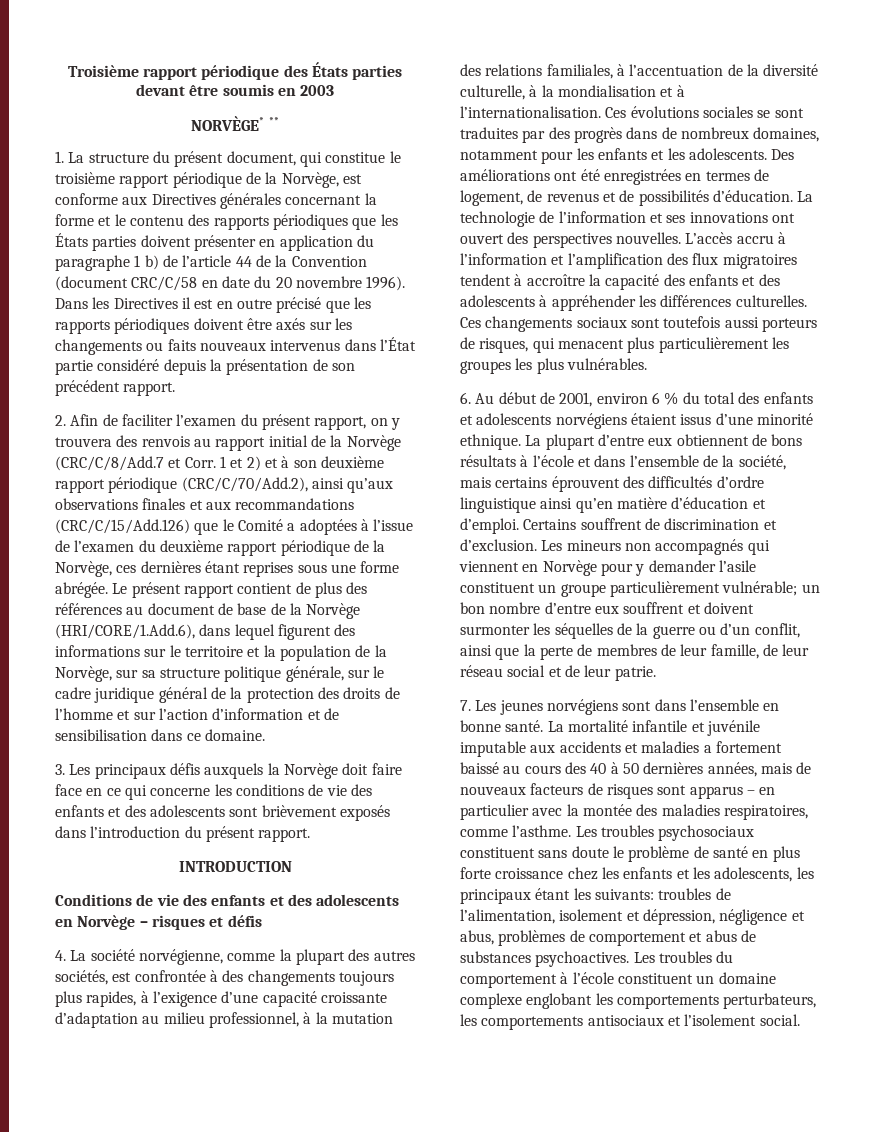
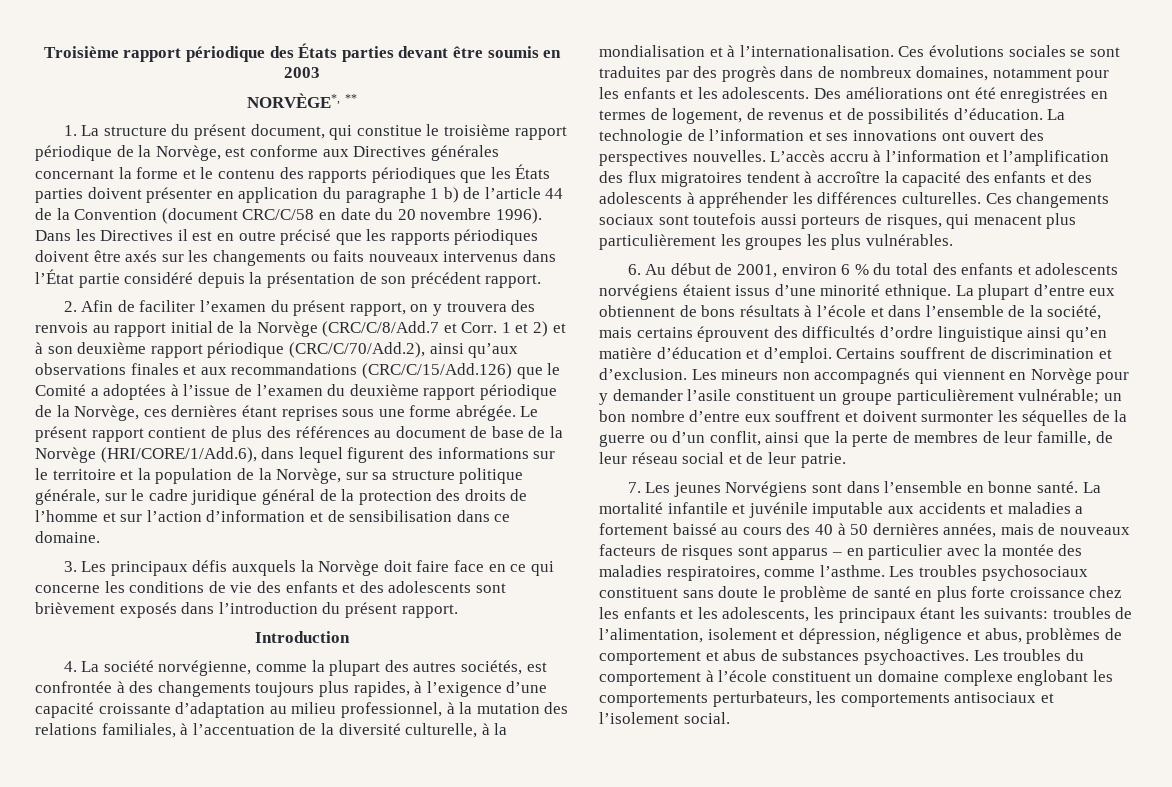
- NORVÈGE* **
+ NORVÈGE*, **
- Le présent rapport contient de plus des références au document de base de la Norvège (HRI/CORE/1.Add.6), dans lequel figurent des informations sur le territoire et la population de la Norvège, sur sa structure politique générale, sur le cadre juridique général de la protection des droits de l’homme et sur l’action d’information et de sensibilisation dans ce domaine.
+ Le présent rapport contient de plus des références au document de base de la Norvège (HRI/CORE/1/Add.6), dans lequel figurent des informations sur le territoire et la population de la Norvège, sur sa structure politique générale, sur le cadre juridique général de la protection des droits de l’homme et sur l’action d’information et de sensibilisation dans ce domaine.
- INTRODUCTION
- Conditions de vie des enfants et des adolescents en Norvège – risques et défis
+ Introduction
- 7. Les jeunes norvégiens sont dans l’ensemble en bonne santé.
+ 7. Les jeunes Norvégiens sont dans l’ensemble en bonne santé.

